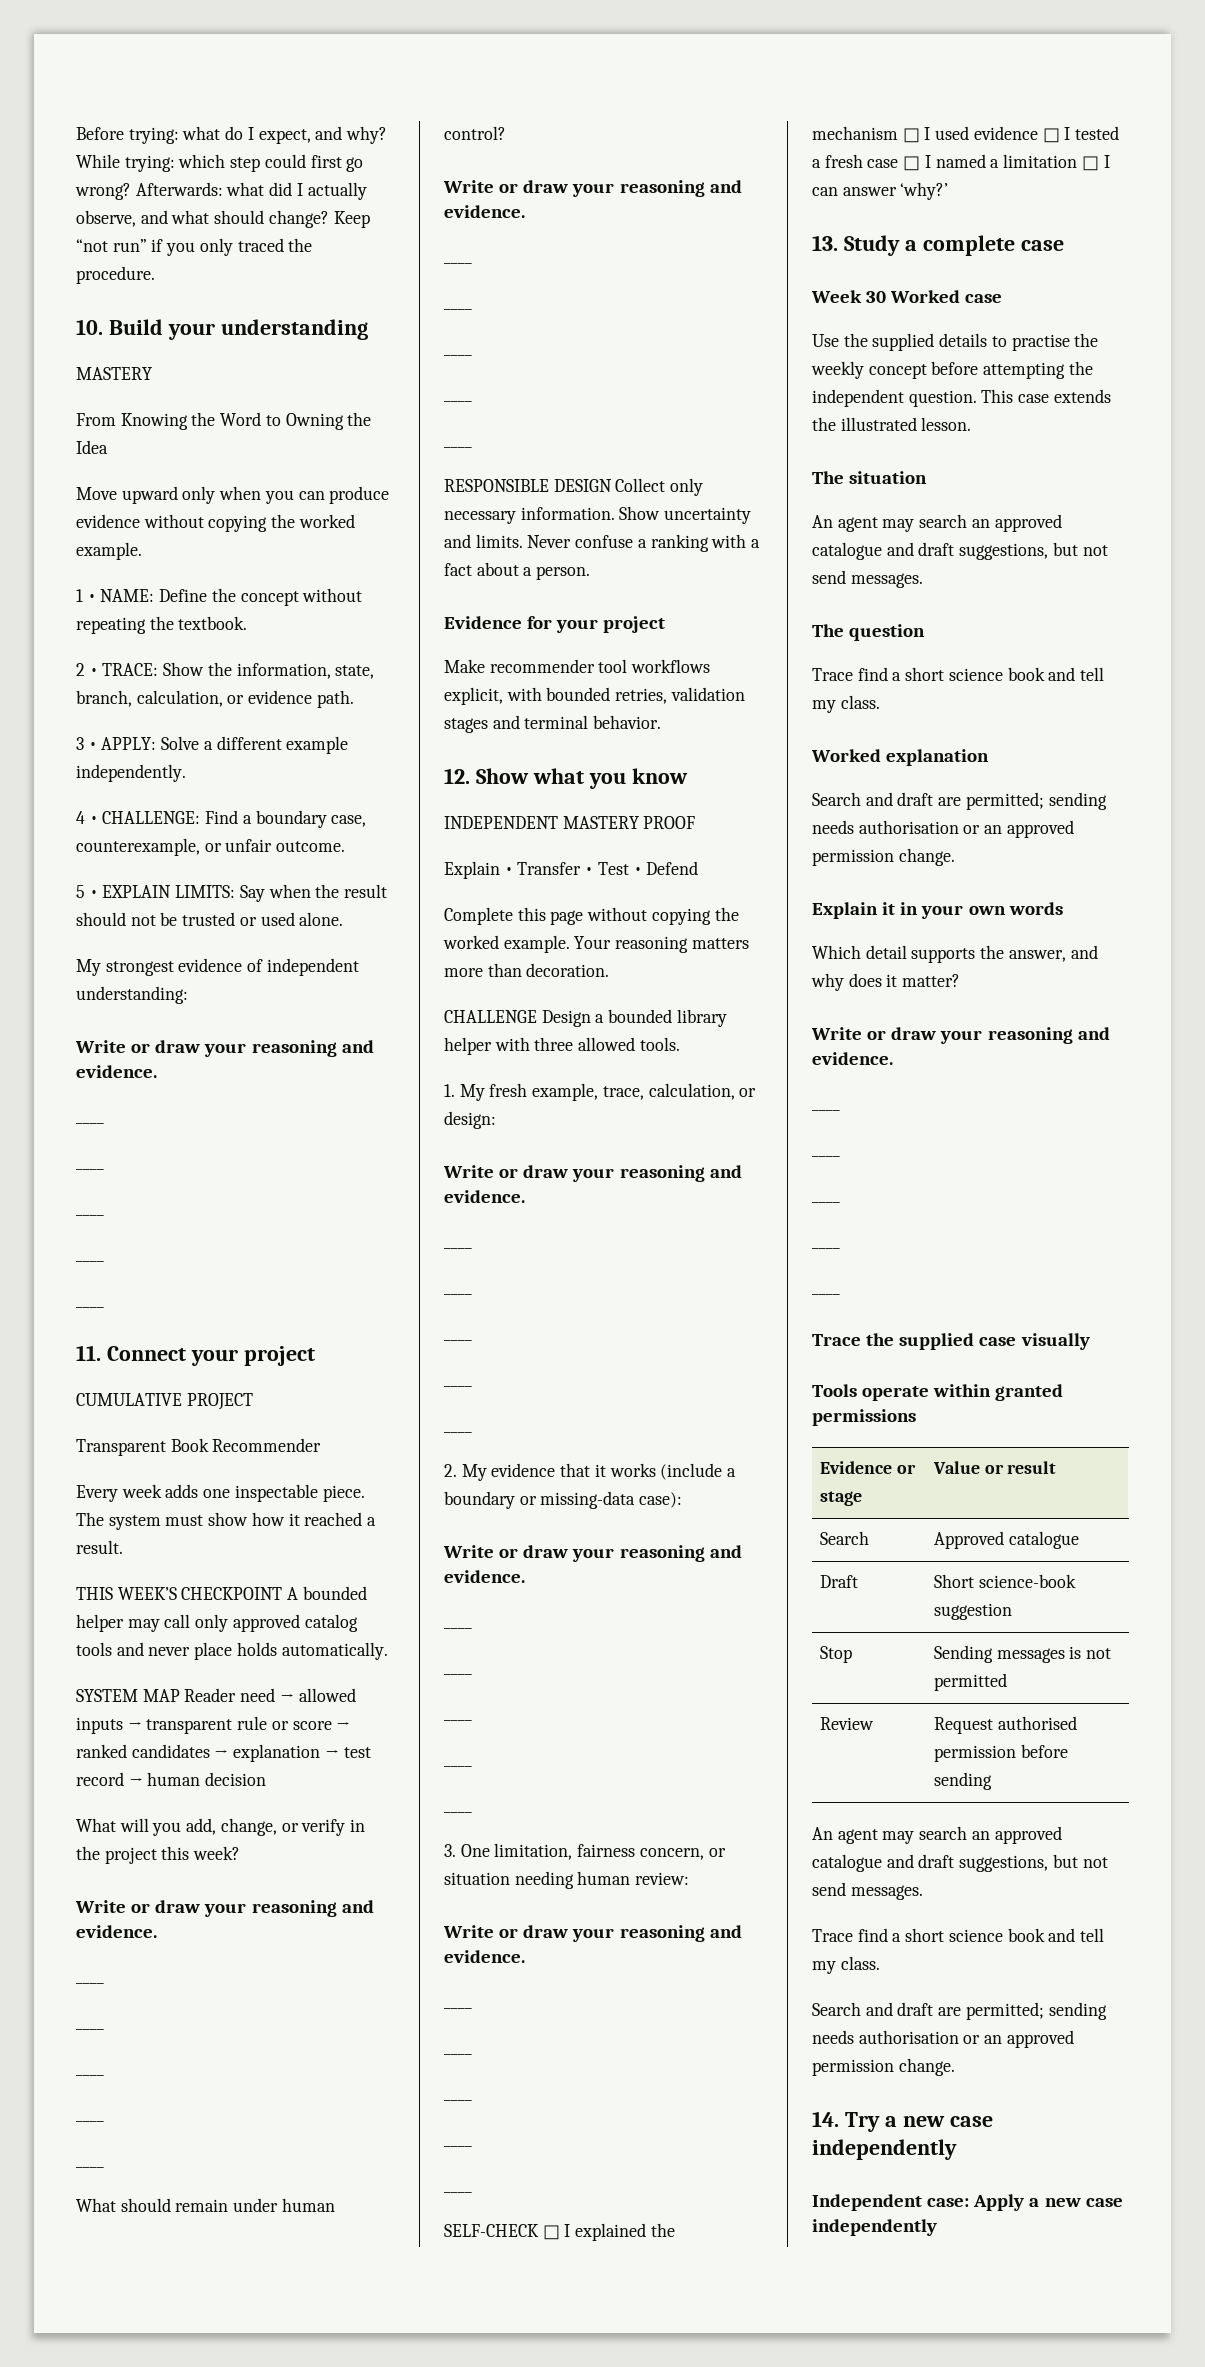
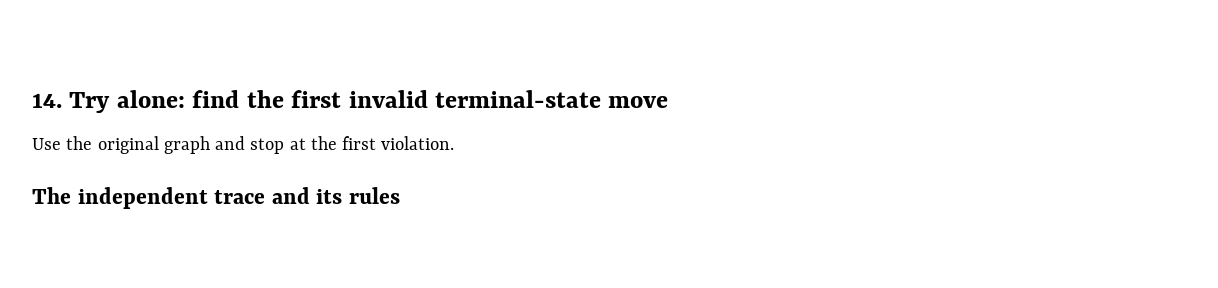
- Before trying: what do I expect, and why? While trying: which step could first go wrong? Afterwards: what did I actually observe, and what should change? Keep “not run” if you only traced the procedure.
- 10. Build your understanding
- MASTERY
- From Knowing the Word to Owning the Idea
- Move upward only when you can produce evidence without copying the worked example.
- 1 • NAME: Define the concept without repeating the textbook.
- 2 • TRACE: Show the information, state, branch, calculation, or evidence path.
- 3 • APPLY: Solve a different example independently.
- 4 • CHALLENGE: Find a boundary case, counterexample, or unfair outcome.
- 5 • EXPLAIN LIMITS: Say when the result should not be trusted or used alone.
- My strongest evidence of independent understanding:
- Write or draw your reasoning and evidence.
- ____
- ____
- ____
- ____
- ____
- 11. Connect your project
- CUMULATIVE PROJECT
- Transparent Book Recommender
- Every week adds one inspectable piece. The system must show how it reached a result.
- THIS WEEK’S CHECKPOINT A bounded helper may call only approved catalog tools and never place holds automatically.
- SYSTEM MAP Reader need → allowed inputs → transparent rule or score → ranked candidates → explanation → test record → human decision
- What will you add, change, or verify in the project this week?
- Write or draw your reasoning and evidence.
- ____
- ____
- ____
- ____
- ____
- What should remain under human control?
- Write or draw your reasoning and evidence.
- ____
- ____
- ____
- ____
- ____
- RESPONSIBLE DESIGN Collect only necessary information. Show uncertainty and limits. Never confuse a ranking with a fact about a person.
- Evidence for your project
- Make recommender tool workflows explicit, with bounded retries, validation stages and terminal behavior.
- 12. Show what you know
- INDEPENDENT MASTERY PROOF
- Explain • Transfer • Test • Defend
- Complete this page without copying the worked example. Your reasoning matters more than decoration.
- CHALLENGE Design a bounded library helper with three allowed tools.
- 1. My fresh example, trace, calculation, or design:
- Write or draw your reasoning and evidence.
- ____
- ____
- ____
- ____
- ____
- 2. My evidence that it works (include a boundary or missing-data case):
- Write or draw your reasoning and evidence.
- ____
- ____
- ____
- ____
- ____
- 3. One limitation, fairness concern, or situation needing human review:
- Write or draw your reasoning and evidence.
- ____
- ____
- ____
- ____
- ____
- SELF-CHECK □ I explained the mechanism □ I used evidence □ I tested a fresh case □ I named a limitation □ I can answer ‘why?’
- 13. Study a complete case
- Week 30 Worked case
- Use the supplied details to practise the weekly concept before attempting the independent question. This case extends the illustrated lesson.
- The situation
- An agent may search an approved catalogue and draft suggestions, but not send messages.
- The question
- Trace find a short science book and tell my class.
- Worked explanation
- Search and draft are permitted; sending needs authorisation or an approved permission change.
- Explain it in your own words
- Which detail supports the answer, and why does it matter?
- Write or draw your reasoning and evidence.
- ____
- ____
- ____
- ____
- ____
- Trace the supplied case visually
- Tools operate within granted permissions
- Evidence or stage | Value or result
- Search | Approved catalogue
- Draft | Short science-book suggestion
- Stop | Sending messages is not permitted
- Review | Request authorised permission before sending
- An agent may search an approved catalogue and draft suggestions, but not send messages.
- Trace find a short science book and tell my class.
- Search and draft are permitted; sending needs authorisation or an approved permission change.
- 14. Try a new case independently
- Independent case: Apply a new case independently
+ 14. Try alone: find the first invalid terminal-state move
+ Use the original graph and stop at the first violation.
+ The independent trace and its rules

